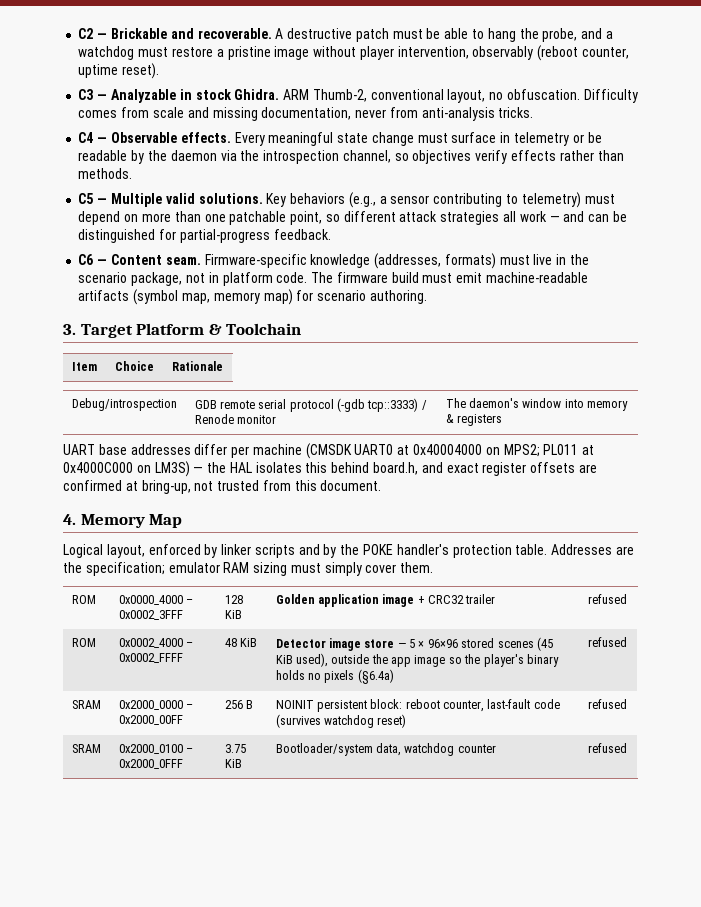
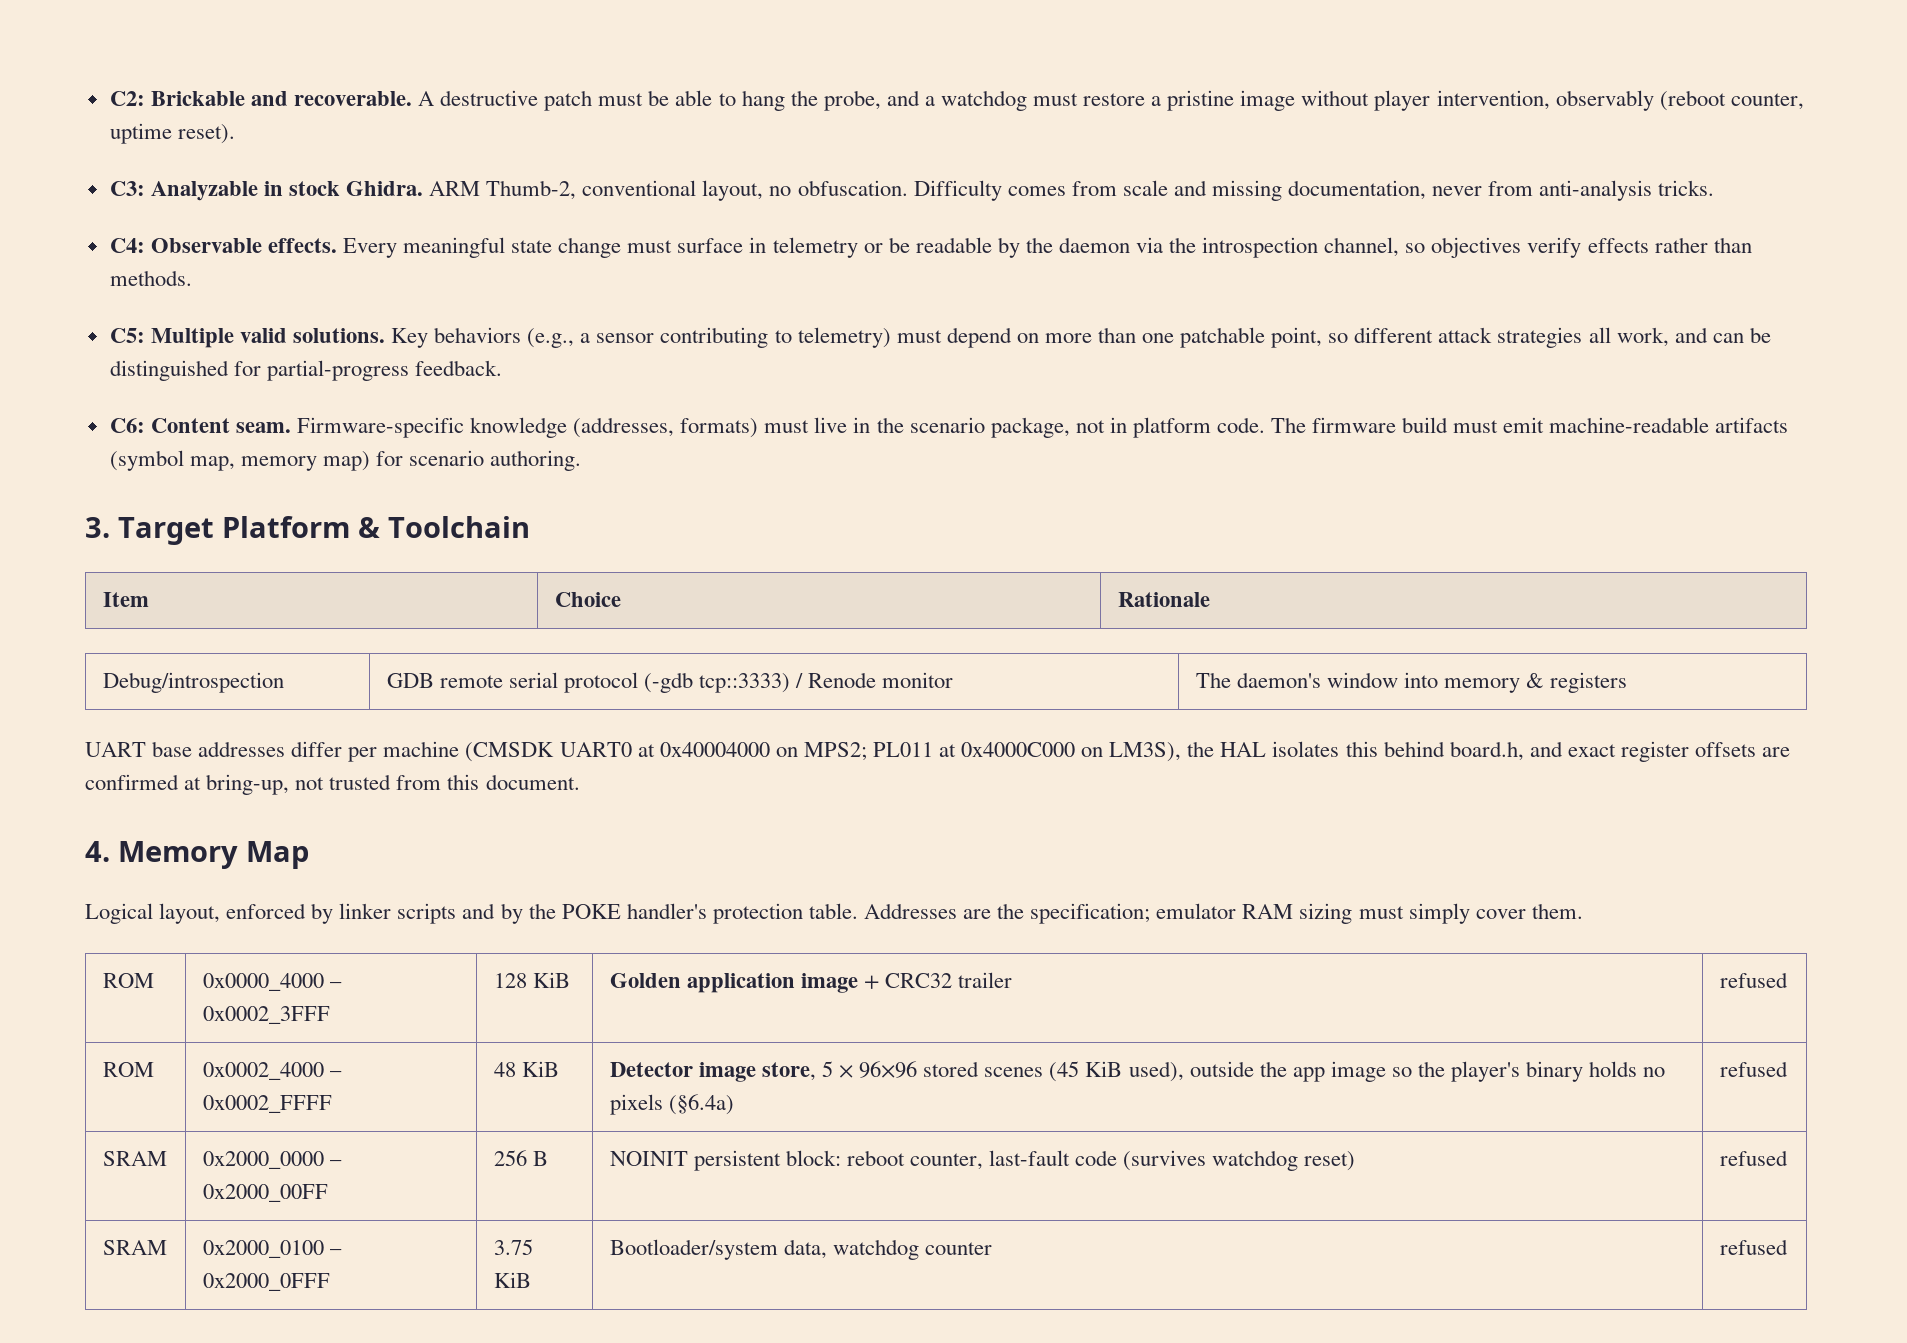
- C2 — Brickable and recoverable.
+ C2: Brickable and recoverable.
- C3 — Analyzable in stock Ghidra.
+ C3: Analyzable in stock Ghidra.
- C4 — Observable effects.
+ C4: Observable effects.
- C5 — Multiple valid solutions.
+ C5: Multiple valid solutions.
- Key behaviors (e.g., a sensor contributing to telemetry) must depend on more than one patchable point, so different attack strategies all work — and can be distinguished for partial-progress feedback.
+ Key behaviors (e.g., a sensor contributing to telemetry) must depend on more than one patchable point, so different attack strategies all work, and can be distinguished for partial-progress feedback.
- C6 — Content seam.
+ C6: Content seam.
- UART base addresses differ per machine (CMSDK UART0 at 0x40004000 on MPS2; PL011 at 0x4000C000 on LM3S) — the HAL isolates this behind board.h, and exact register offsets are confirmed at bring-up, not trusted from this document.
+ UART base addresses differ per machine (CMSDK UART0 at 0x40004000 on MPS2; PL011 at 0x4000C000 on LM3S), the HAL isolates this behind board.h, and exact register offsets are confirmed at bring-up, not trusted from this document.
- ROM | 0x0002_4000 – 0x0002_FFFF | 48 KiB | Detector image store — 5 × 96×96 stored scenes (45 KiB used), outside the app image so the player's binary holds no pixels (§6.4a) | refused
+ ROM | 0x0002_4000 – 0x0002_FFFF | 48 KiB | Detector image store, 5 × 96×96 stored scenes (45 KiB used), outside the app image so the player's binary holds no pixels (§6.4a) | refused

